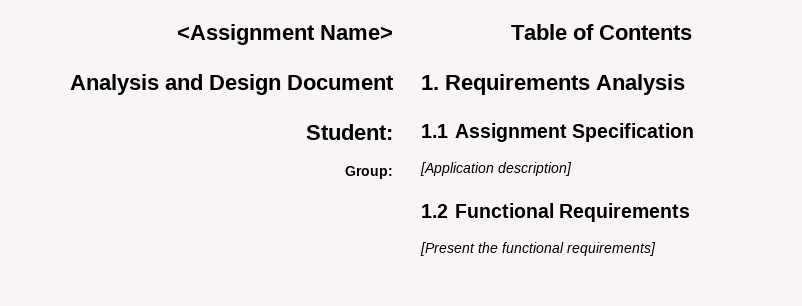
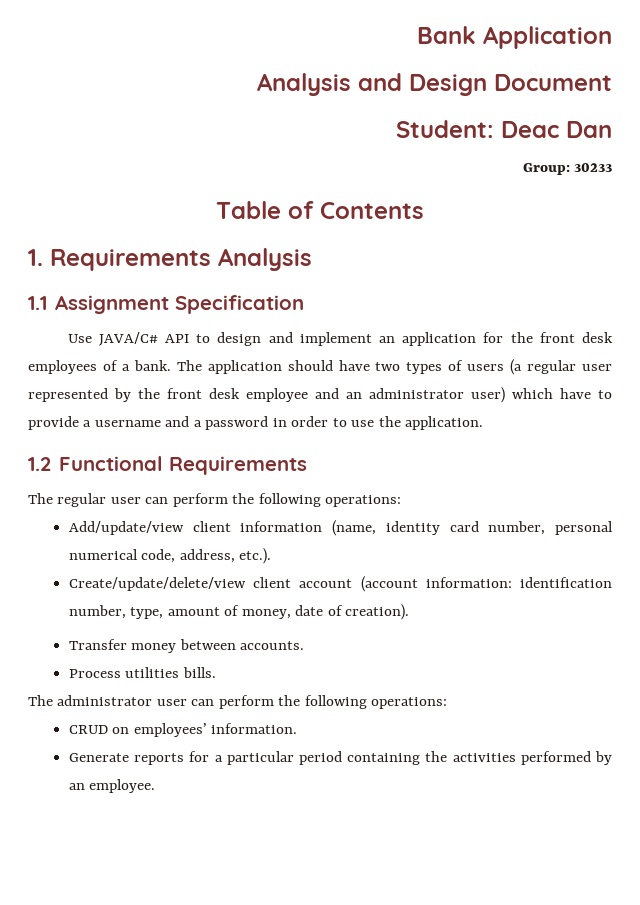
- <Assignment Name>
+ Bank Application
- Student:
+ Student: Deac Dan
- Group:
+ Group: 30233
- [Application description]
+ Use JAVA/C# API to design and implement an application for the front desk employees of a bank. The application should have two types of users (a regular user represented by the front desk employee and an administrator user) which have to provide a username and a password in order to use the application.
  1.2 Functional Requirements
- [Present the functional requirements]
+ The regular user can perform the following operations:
+ Add/update/view client information (name, identity card number, personal numerical code, address, etc.).
+ Create/update/delete/view client account (account information: identification number, type, amount of money, date of creation).
+ Transfer money between accounts.
+ Process utilities bills.
+ The administrator user can perform the following operations:
+ CRUD on employees’ information.
+ Generate reports for a particular period containing the activities performed by an employee.

